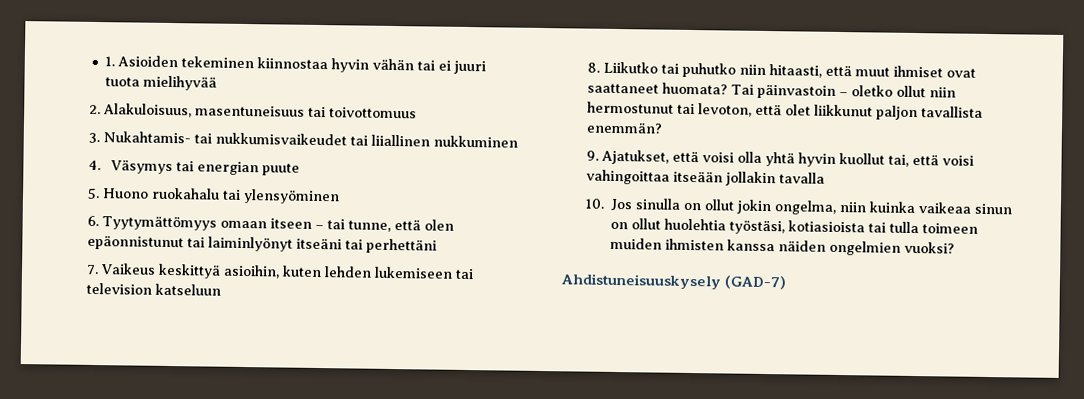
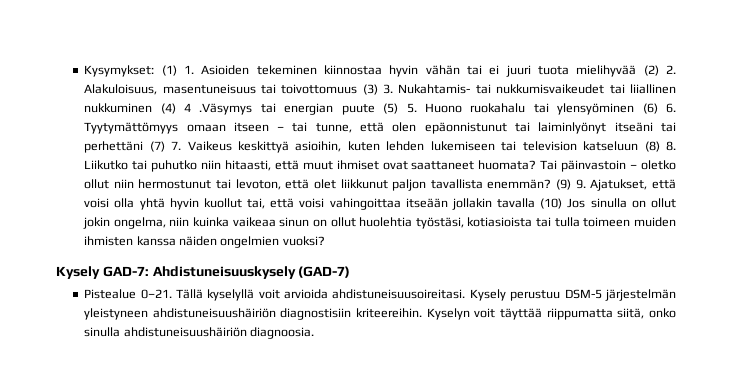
- 1. Asioiden tekeminen kiinnostaa hyvin vähän tai ei juuri tuota mielihyvää
- 2. Alakuloisuus, masentuneisuus tai toivottomuus
- 3. Nukahtamis- tai nukkumisvaikeudet tai liiallinen nukkuminen
- 4. Väsymys tai energian puute
- 5. Huono ruokahalu tai ylensyöminen
- 6. Tyytymättömyys omaan itseen – tai tunne, että olen epäonnistunut tai laiminlyönyt itseäni tai perhettäni
- 7. Vaikeus keskittyä asioihin, kuten lehden lukemiseen tai television katseluun
- 8. Liikutko tai puhutko niin hitaasti, että muut ihmiset ovat saattaneet huomata?
+ Kysymykset: (1) 1. Asioiden tekeminen kiinnostaa hyvin vähän tai ei juuri tuota mielihyvää (2) 2. Alakuloisuus, masentuneisuus tai toivottomuus (3) 3. Nukahtamis- tai nukkumisvaikeudet tai liiallinen nukkuminen (4) 4 .Väsymys tai energian puute (5) 5. Huono ruokahalu tai ylensyöminen (6) 6. Tyytymättömyys omaan itseen – tai tunne, että olen epäonnistunut tai laiminlyönyt itseäni tai perhettäni (7) 7. Vaikeus keskittyä asioihin, kuten lehden lukemiseen tai television katseluun (8) 8. Liikutko tai puhutko niin hitaasti, että muut ihmiset ovat saattaneet huomata?
- Tai päinvastoin – oletko ollut niin hermostunut tai levoton, että olet liikkunut paljon tavallista enemmän?
- 9. Ajatukset, että voisi olla yhtä hyvin kuollut tai, että voisi vahingoittaa itseään jollakin tavalla
- 10. Jos sinulla on ollut jokin ongelma, niin kuinka vaikeaa sinun on ollut huolehtia työstäsi, kotiasioista tai tulla toimeen muiden ihmisten kanssa näiden ongelmien vuoksi?
+ Tai päinvastoin – oletko ollut niin hermostunut tai levoton, että olet liikkunut paljon tavallista enemmän? (9) 9. Ajatukset, että voisi olla yhtä hyvin kuollut tai, että voisi vahingoittaa itseään jollakin tavalla (10) Jos sinulla on ollut jokin ongelma, niin kuinka vaikeaa sinun on ollut huolehtia työstäsi, kotiasioista tai tulla toimeen muiden ihmisten kanssa näiden ongelmien vuoksi?
- Ahdistuneisuuskysely (GAD-7)
+ Kysely GAD-7: Ahdistuneisuuskysely (GAD-7)
+ Pistealue 0–21. Tällä kyselyllä voit arvioida ahdistuneisuusoireitasi. Kysely perustuu DSM-5 järjestelmän yleistyneen ahdistuneisuushäiriön diagnostisiin kriteereihin. Kyselyn voit täyttää riippumatta siitä, onko sinulla ahdistuneisuushäiriön diagnoosia.

